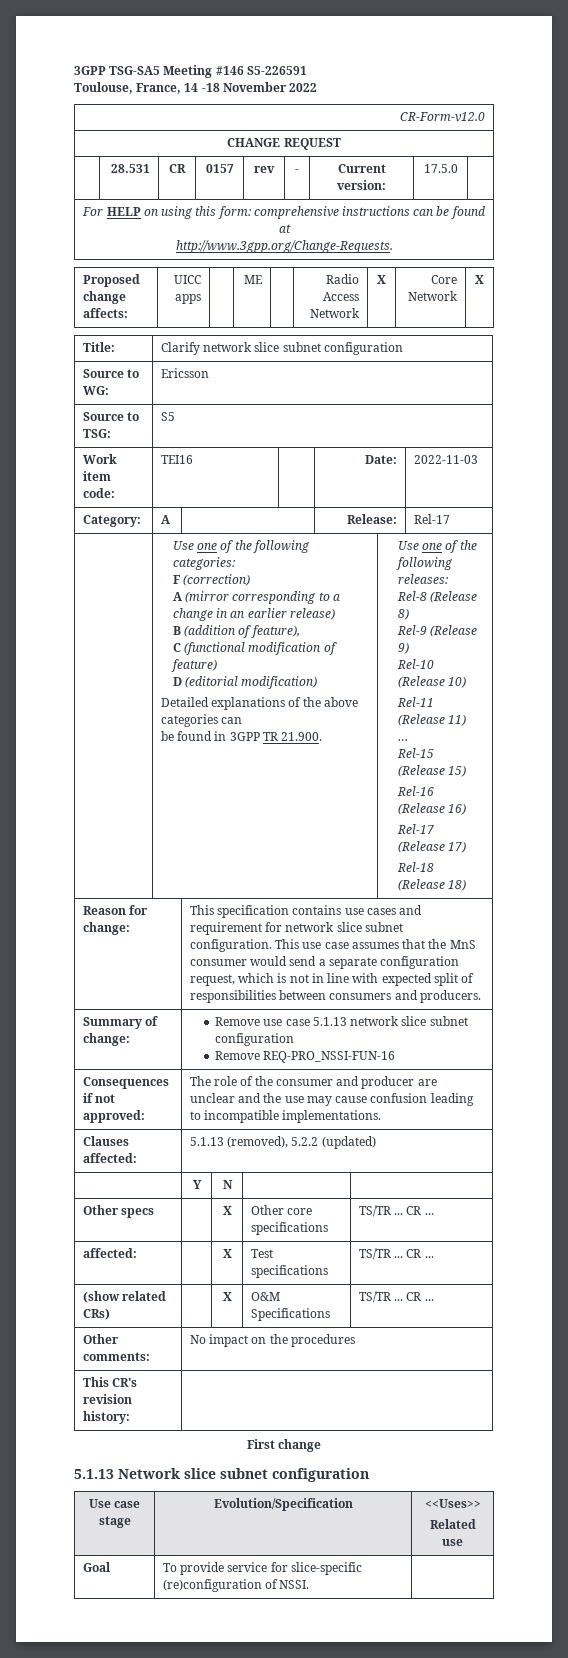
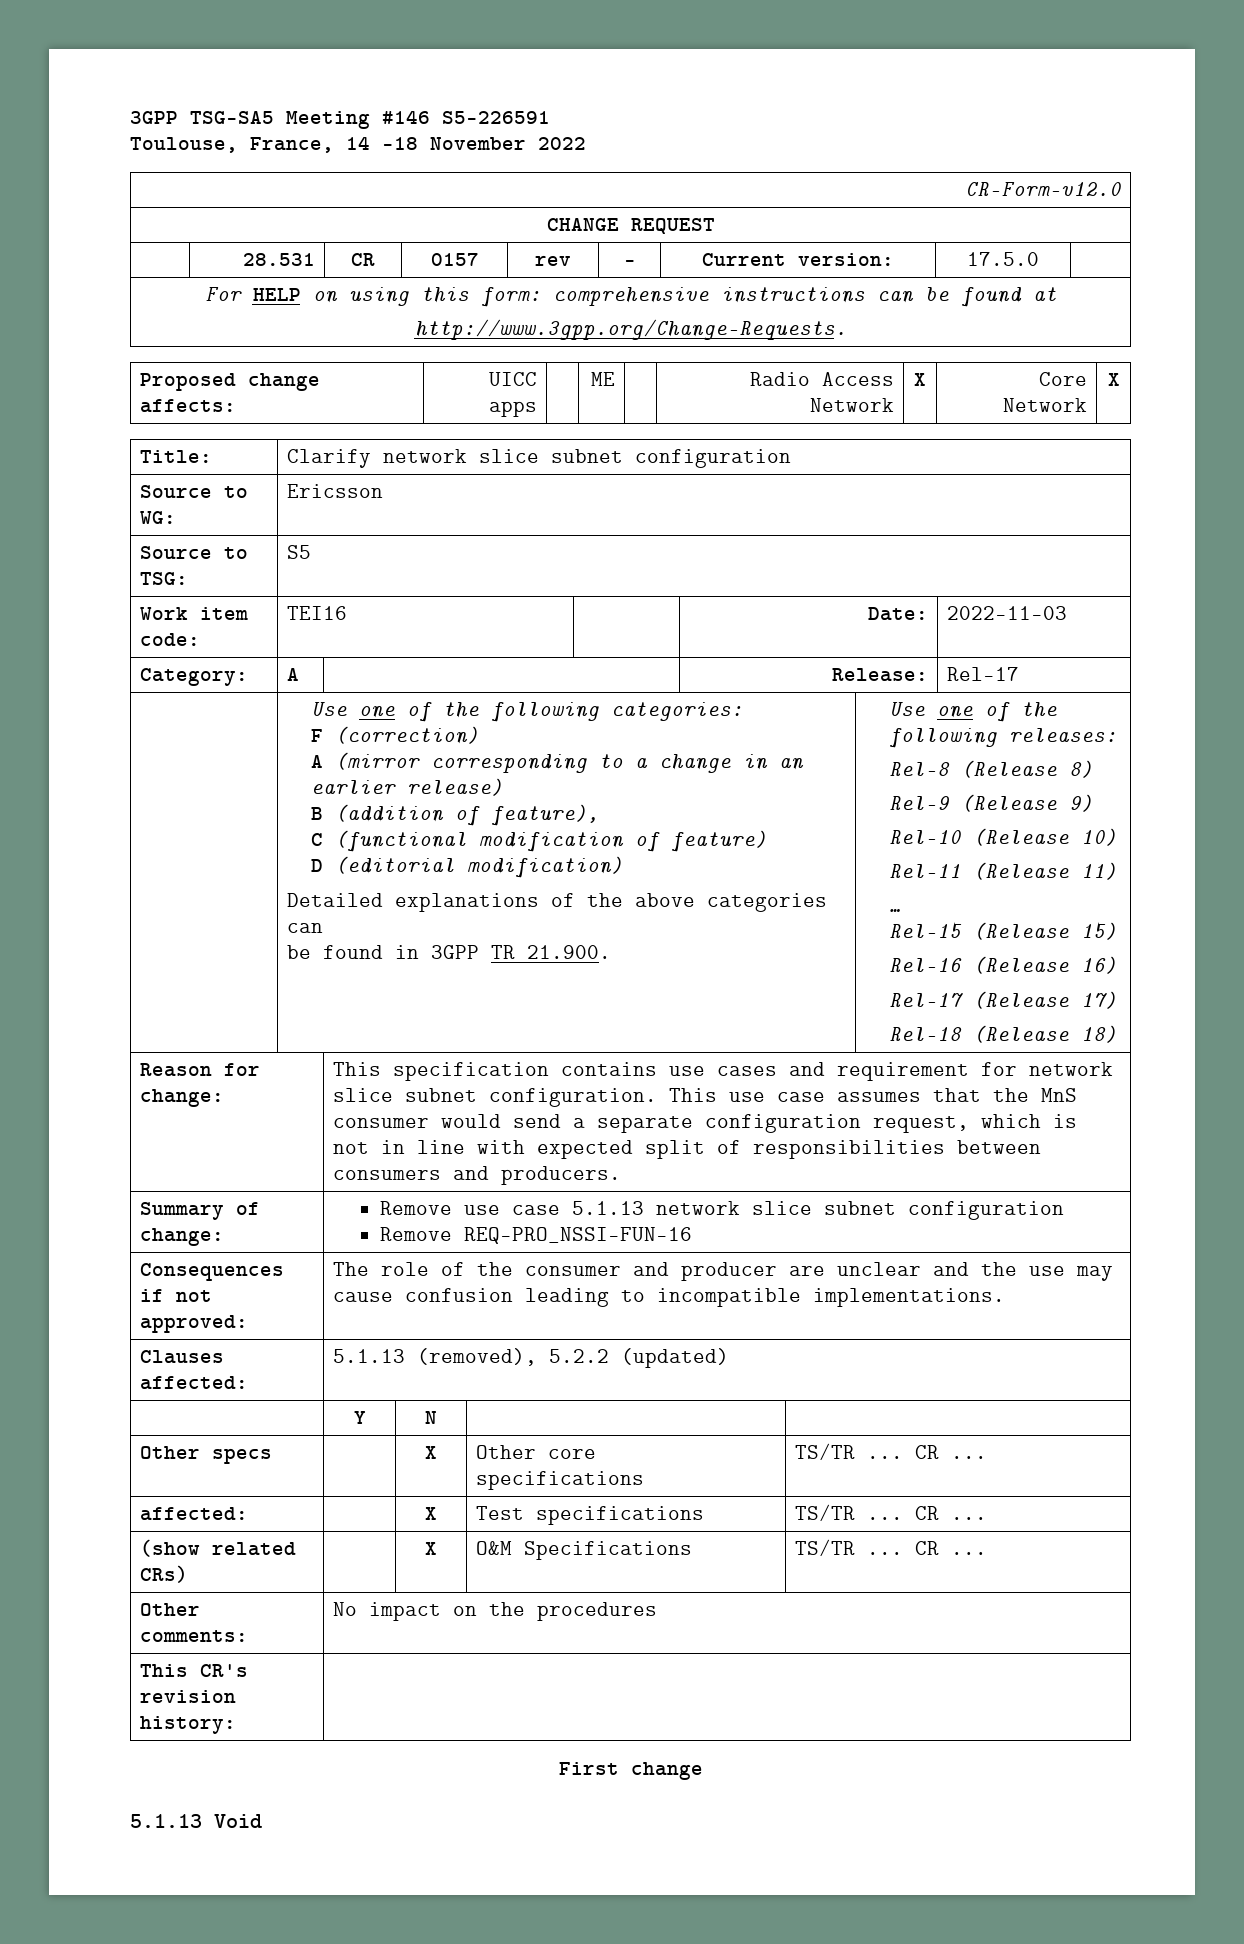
- 5.1.13 Network slice subnet configuration
- Use case stage | Evolution/Specification | <<Uses>>
- Related use
- Goal | To provide service for slice-specific (re)configuration of NSSI. |
+ 5.1.13 Void

